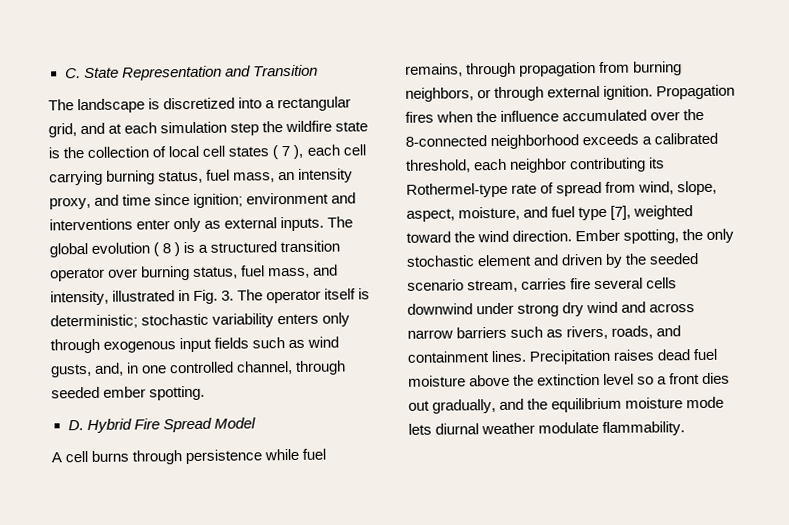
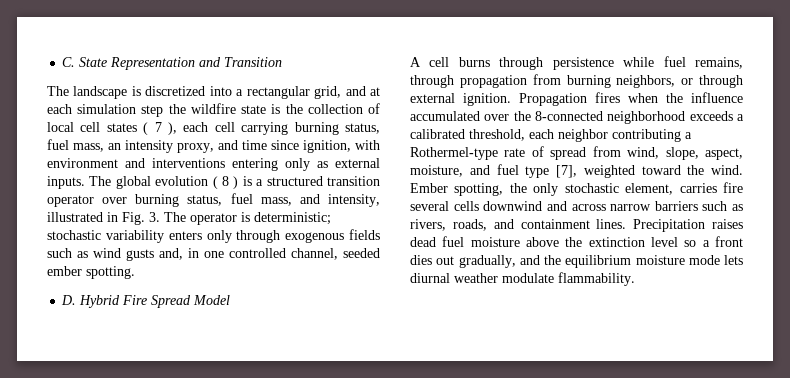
- The landscape is discretized into a rectangular grid, and at each simulation step the wildfire state is the collection of local cell states ( 7 ), each cell carrying burning status, fuel mass, an intensity proxy, and time since ignition; environment and interventions enter only as external inputs.
+ The landscape is discretized into a rectangular grid, and at each simulation step the wildfire state is the collection of local cell states ( 7 ), each cell carrying burning status, fuel mass, an intensity proxy, and time since ignition, with environment and interventions entering only as external inputs.
- The global evolution ( 8 ) is a structured transition operator over burning status, fuel mass, and intensity, illustrated in Fig. 3. The operator itself is deterministic; stochastic variability enters only through exogenous input fields such as wind gusts, and, in one controlled channel, through seeded ember spotting.
+ The global evolution ( 8 ) is a structured transition operator over burning status, fuel mass, and intensity, illustrated in Fig. 3. The operator is deterministic; stochastic variability enters only through exogenous fields such as wind gusts and, in one controlled channel, seeded ember spotting.
- Propagation fires when the influence accumulated over the 8-connected neighborhood exceeds a calibrated threshold, each neighbor contributing its Rothermel-type rate of spread from wind, slope, aspect, moisture, and fuel type [7], weighted toward the wind direction.
+ Propagation fires when the influence accumulated over the 8-connected neighborhood exceeds a calibrated threshold, each neighbor contributing a Rothermel-type rate of spread from wind, slope, aspect, moisture, and fuel type [7], weighted toward the wind.
- Ember spotting, the only stochastic element and driven by the seeded scenario stream, carries fire several cells downwind under strong dry wind and across narrow barriers such as rivers, roads, and containment lines.
+ Ember spotting, the only stochastic element, carries fire several cells downwind and across narrow barriers such as rivers, roads, and containment lines.

